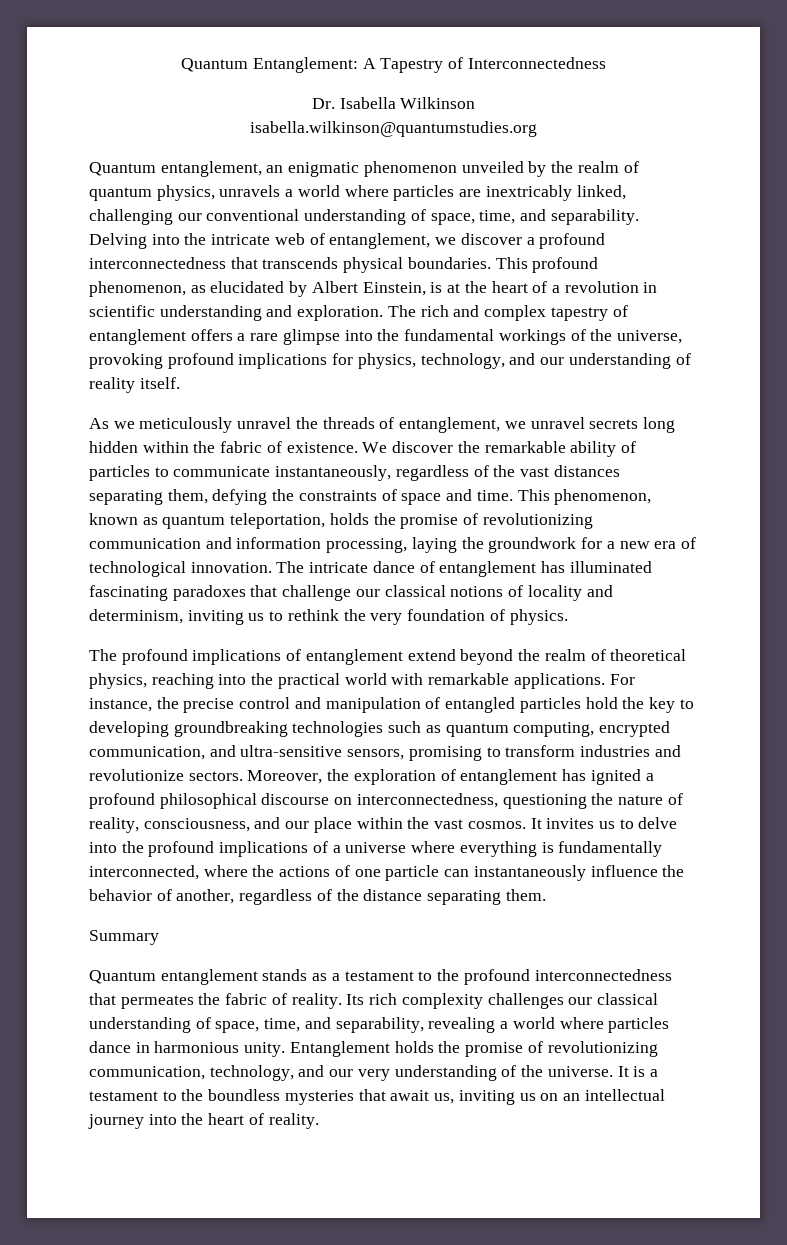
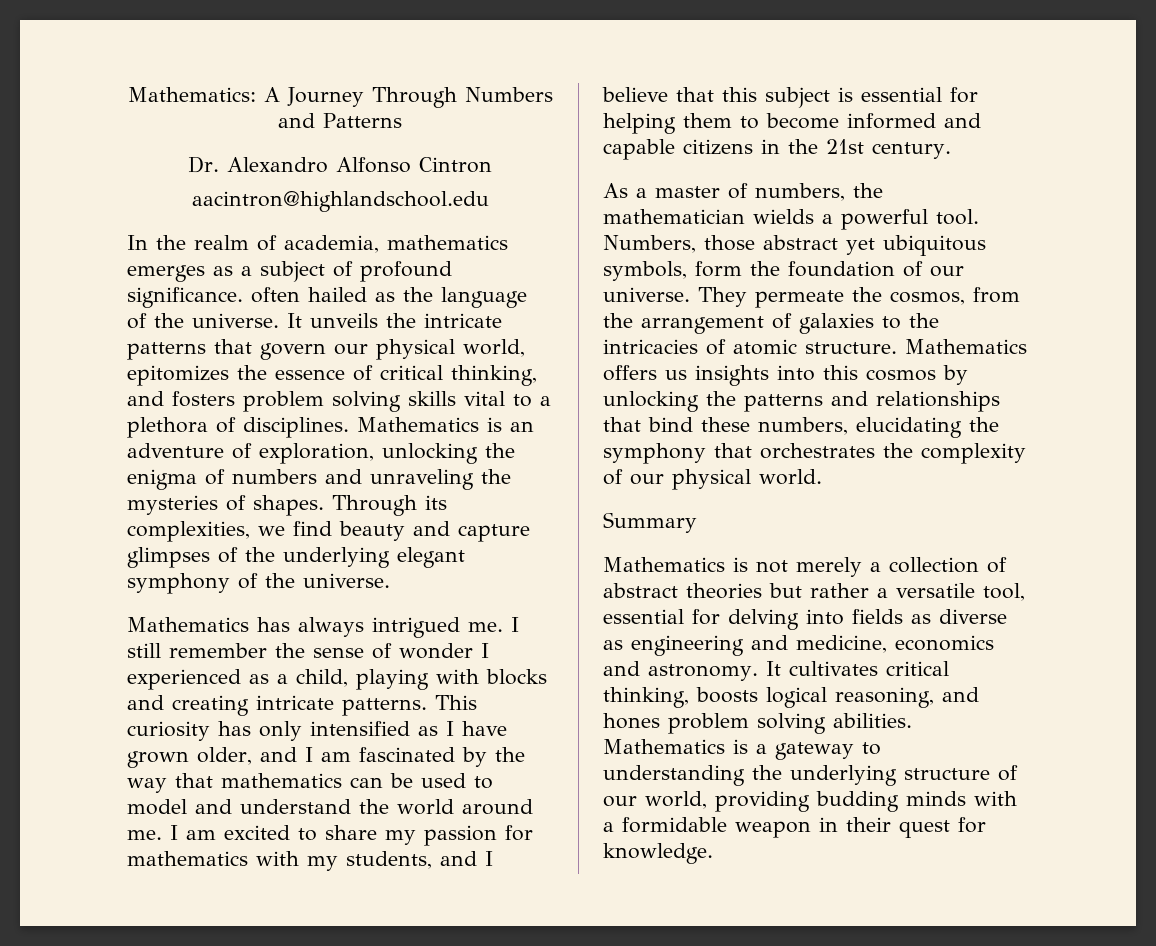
- Quantum Entanglement: A Tapestry of Interconnectedness
- Dr. Isabella Wilkinson
- isabella.wilkinson@quantumstudies.org
- Quantum entanglement, an enigmatic phenomenon unveiled by the realm of quantum physics, unravels a world where particles are inextricably linked, challenging our conventional understanding of space, time, and separability. Delving into the intricate web of entanglement, we discover a profound interconnectedness that transcends physical boundaries. This profound phenomenon, as elucidated by Albert Einstein, is at the heart of a revolution in scientific understanding and exploration. The rich and complex tapestry of entanglement offers a rare glimpse into the fundamental workings of the universe, provoking profound implications for physics, technology, and our understanding of reality itself.
- As we meticulously unravel the threads of entanglement, we unravel secrets long hidden within the fabric of existence. We discover the remarkable ability of particles to communicate instantaneously, regardless of the vast distances separating them, defying the constraints of space and time. This phenomenon, known as quantum teleportation, holds the promise of revolutionizing communication and information processing, laying the groundwork for a new era of technological innovation. The intricate dance of entanglement has illuminated fascinating paradoxes that challenge our classical notions of locality and determinism, inviting us to rethink the very foundation of physics.
- The profound implications of entanglement extend beyond the realm of theoretical physics, reaching into the practical world with remarkable applications. For instance, the precise control and manipulation of entangled particles hold the key to developing groundbreaking technologies such as quantum computing, encrypted communication, and ultra-sensitive sensors, promising to transform industries and revolutionize sectors. Moreover, the exploration of entanglement has ignited a profound philosophical discourse on interconnectedness, questioning the nature of reality, consciousness, and our place within the vast cosmos. It invites us to delve into the profound implications of a universe where everything is fundamentally interconnected, where the actions of one particle can instantaneously influence the behavior of another, regardless of the distance separating them.
+ Mathematics: A Journey Through Numbers and Patterns
+ Dr. Alexandro Alfonso Cintron
+ aacintron@highlandschool.edu
+ In the realm of academia, mathematics emerges as a subject of profound significance. often hailed as the language of the universe. It unveils the intricate patterns that govern our physical world, epitomizes the essence of critical thinking, and fosters problem solving skills vital to a plethora of disciplines. Mathematics is an adventure of exploration, unlocking the enigma of numbers and unraveling the mysteries of shapes. Through its complexities, we find beauty and capture glimpses of the underlying elegant symphony of the universe.
+ Mathematics has always intrigued me. I still remember the sense of wonder I experienced as a child, playing with blocks and creating intricate patterns. This curiosity has only intensified as I have grown older, and I am fascinated by the way that mathematics can be used to model and understand the world around me. I am excited to share my passion for mathematics with my students, and I believe that this subject is essential for helping them to become informed and capable citizens in the 21st century.
+ As a master of numbers, the mathematician wields a powerful tool. Numbers, those abstract yet ubiquitous symbols, form the foundation of our universe. They permeate the cosmos, from the arrangement of galaxies to the intricacies of atomic structure. Mathematics offers us insights into this cosmos by unlocking the patterns and relationships that bind these numbers, elucidating the symphony that orchestrates the complexity of our physical world.
  Summary
- Quantum entanglement stands as a testament to the profound interconnectedness that permeates the fabric of reality. Its rich complexity challenges our classical understanding of space, time, and separability, revealing a world where particles dance in harmonious unity. Entanglement holds the promise of revolutionizing communication, technology, and our very understanding of the universe. It is a testament to the boundless mysteries that await us, inviting us on an intellectual journey into the heart of reality.
+ Mathematics is not merely a collection of abstract theories but rather a versatile tool, essential for delving into fields as diverse as engineering and medicine, economics and astronomy. It cultivates critical thinking, boosts logical reasoning, and hones problem solving abilities. Mathematics is a gateway to understanding the underlying structure of our world, providing budding minds with a formidable weapon in their quest for knowledge.

